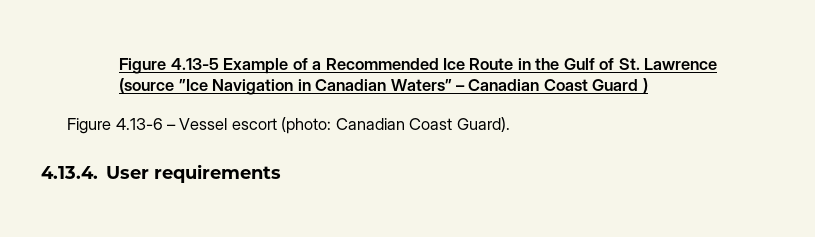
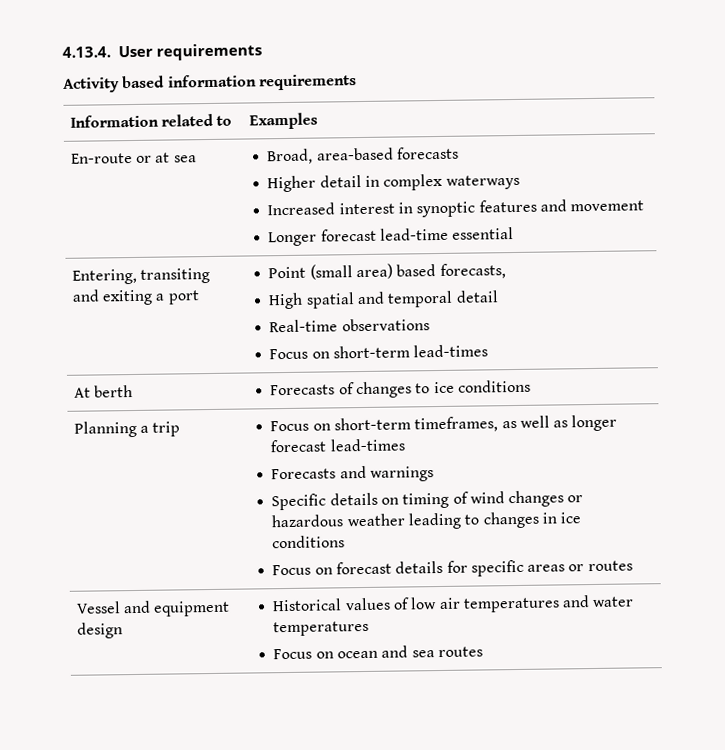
- Figure 4.13-5 Example of a Recommended Ice Route in the Gulf of St. Lawrence (source ”Ice Navigation in Canadian Waters” – Canadian Coast Guard )
- Figure 4.13-6 – Vessel escort (photo: Canadian Coast Guard).
  4.13.4. User requirements
+ Activity based information requirements
+ Information related to | Examples
+ En-route or at sea | Broad, area-based forecasts
+ Higher detail in complex waterways
+ Increased interest in synoptic features and movement
+ Longer forecast lead-time essential
+ Entering, transiting and exiting a port | Point (small area) based forecasts,
+ High spatial and temporal detail
+ Real-time observations
+ Focus on short-term lead-times
+ At berth | Forecasts of changes to ice conditions
+ Planning a trip | Focus on short-term timeframes, as well as longer forecast lead-times
+ Forecasts and warnings
+ Specific details on timing of wind changes or hazardous weather leading to changes in ice conditions
+ Focus on forecast details for specific areas or routes
+ Vessel and equipment design | Historical values of low air temperatures and water temperatures
+ Focus on ocean and sea routes

